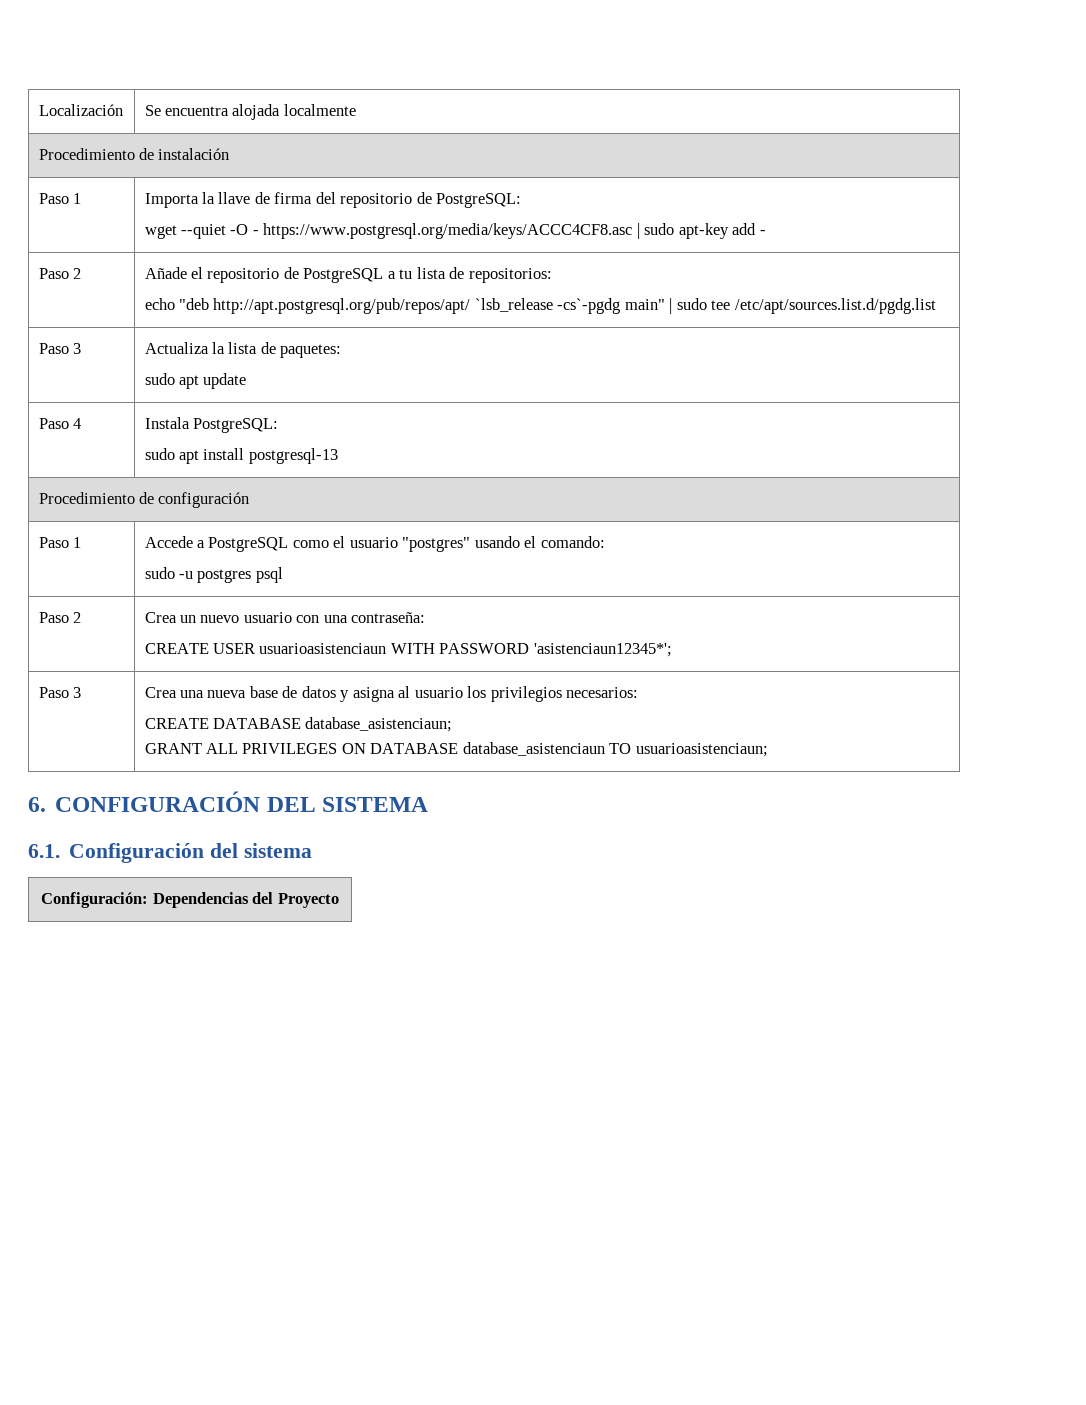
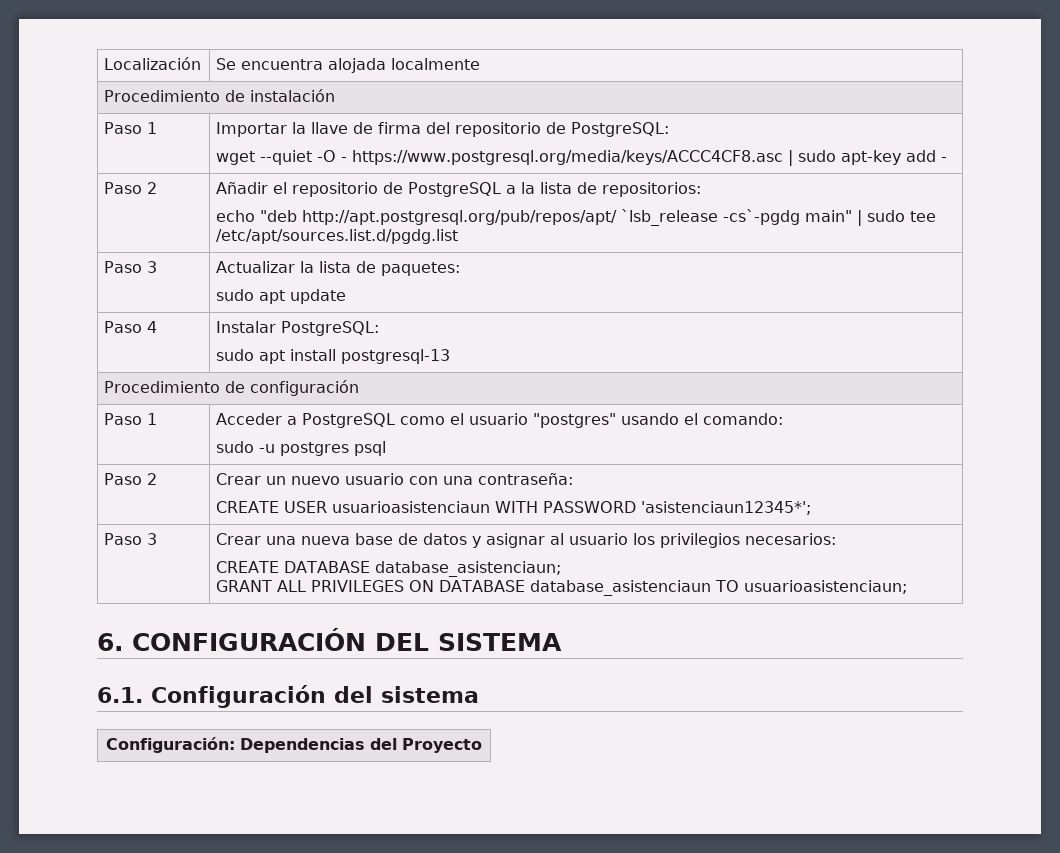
- Paso 1 | Importa la llave de firma del repositorio de PostgreSQL:
+ Paso 1 | Importar la llave de firma del repositorio de PostgreSQL:
- Paso 2 | Añade el repositorio de PostgreSQL a tu lista de repositorios:
+ Paso 2 | Añadir el repositorio de PostgreSQL a la lista de repositorios:
- Paso 3 | Actualiza la lista de paquetes:
+ Paso 3 | Actualizar la lista de paquetes:
- Paso 4 | Instala PostgreSQL:
+ Paso 4 | Instalar PostgreSQL:
- Paso 1 | Accede a PostgreSQL como el usuario "postgres" usando el comando:
+ Paso 1 | Acceder a PostgreSQL como el usuario "postgres" usando el comando:
- Paso 2 | Crea un nuevo usuario con una contraseña:
+ Paso 2 | Crear un nuevo usuario con una contraseña:
- Paso 3 | Crea una nueva base de datos y asigna al usuario los privilegios necesarios:
+ Paso 3 | Crear una nueva base de datos y asignar al usuario los privilegios necesarios:

